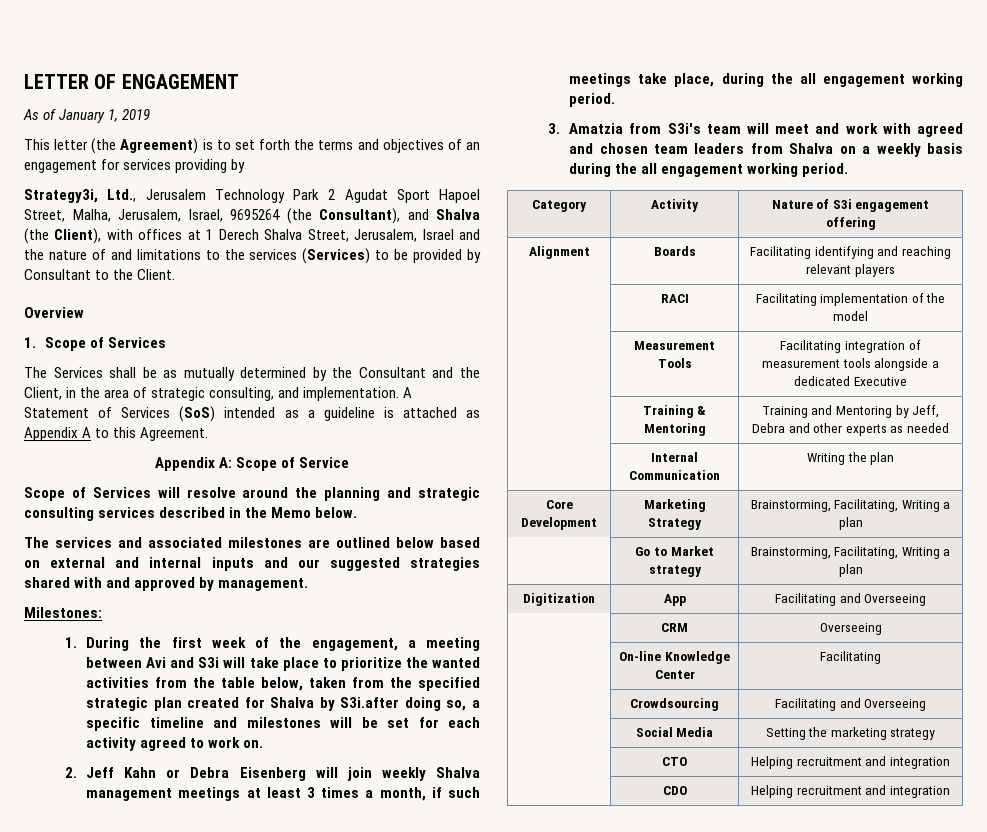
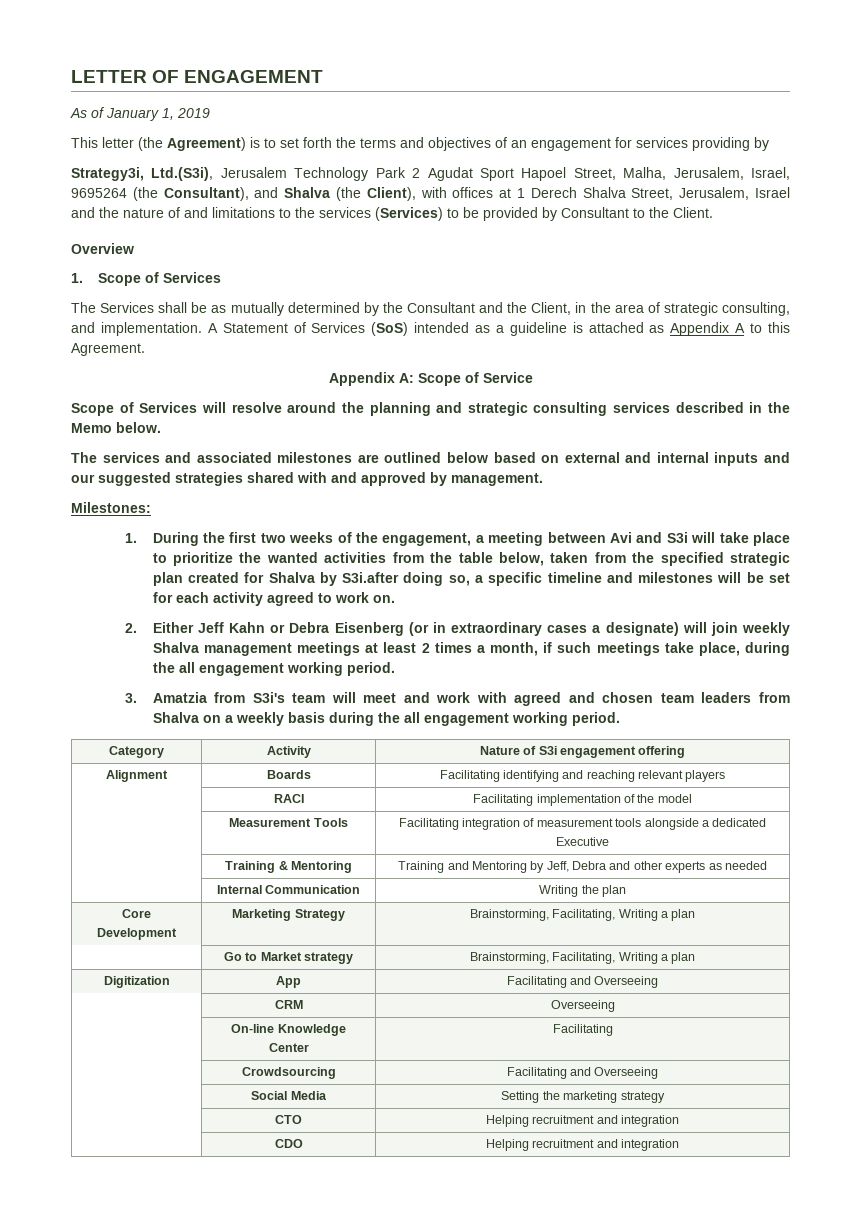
- Strategy3i, Ltd., Jerusalem Technology Park 2 Agudat Sport Hapoel Street, Malha, Jerusalem, Israel, 9695264 (the Consultant), and Shalva (the Client), with offices at 1 Derech Shalva Street, Jerusalem, Israel and the nature of and limitations to the services (Services) to be provided by Consultant to the Client.
+ Strategy3i, Ltd.(S3i), Jerusalem Technology Park 2 Agudat Sport Hapoel Street, Malha, Jerusalem, Israel, 9695264 (the Consultant), and Shalva (the Client), with offices at 1 Derech Shalva Street, Jerusalem, Israel and the nature of and limitations to the services (Services) to be provided by Consultant to the Client.
- 1. During the first week of the engagement, a meeting between Avi and S3i will take place to prioritize the wanted activities from the table below, taken from the specified strategic plan created for Shalva by S3i.after doing so, a specific timeline and milestones will be set for each activity agreed to work on.
+ 1. During the first two weeks of the engagement, a meeting between Avi and S3i will take place to prioritize the wanted activities from the table below, taken from the specified strategic plan created for Shalva by S3i.after doing so, a specific timeline and milestones will be set for each activity agreed to work on.
- 2. Jeff Kahn or Debra Eisenberg will join weekly Shalva management meetings at least 3 times a month, if such meetings take place, during the all engagement working period.
+ 2. Either Jeff Kahn or Debra Eisenberg (or in extraordinary cases a designate) will join weekly Shalva management meetings at least 2 times a month, if such meetings take place, during the all engagement working period.

